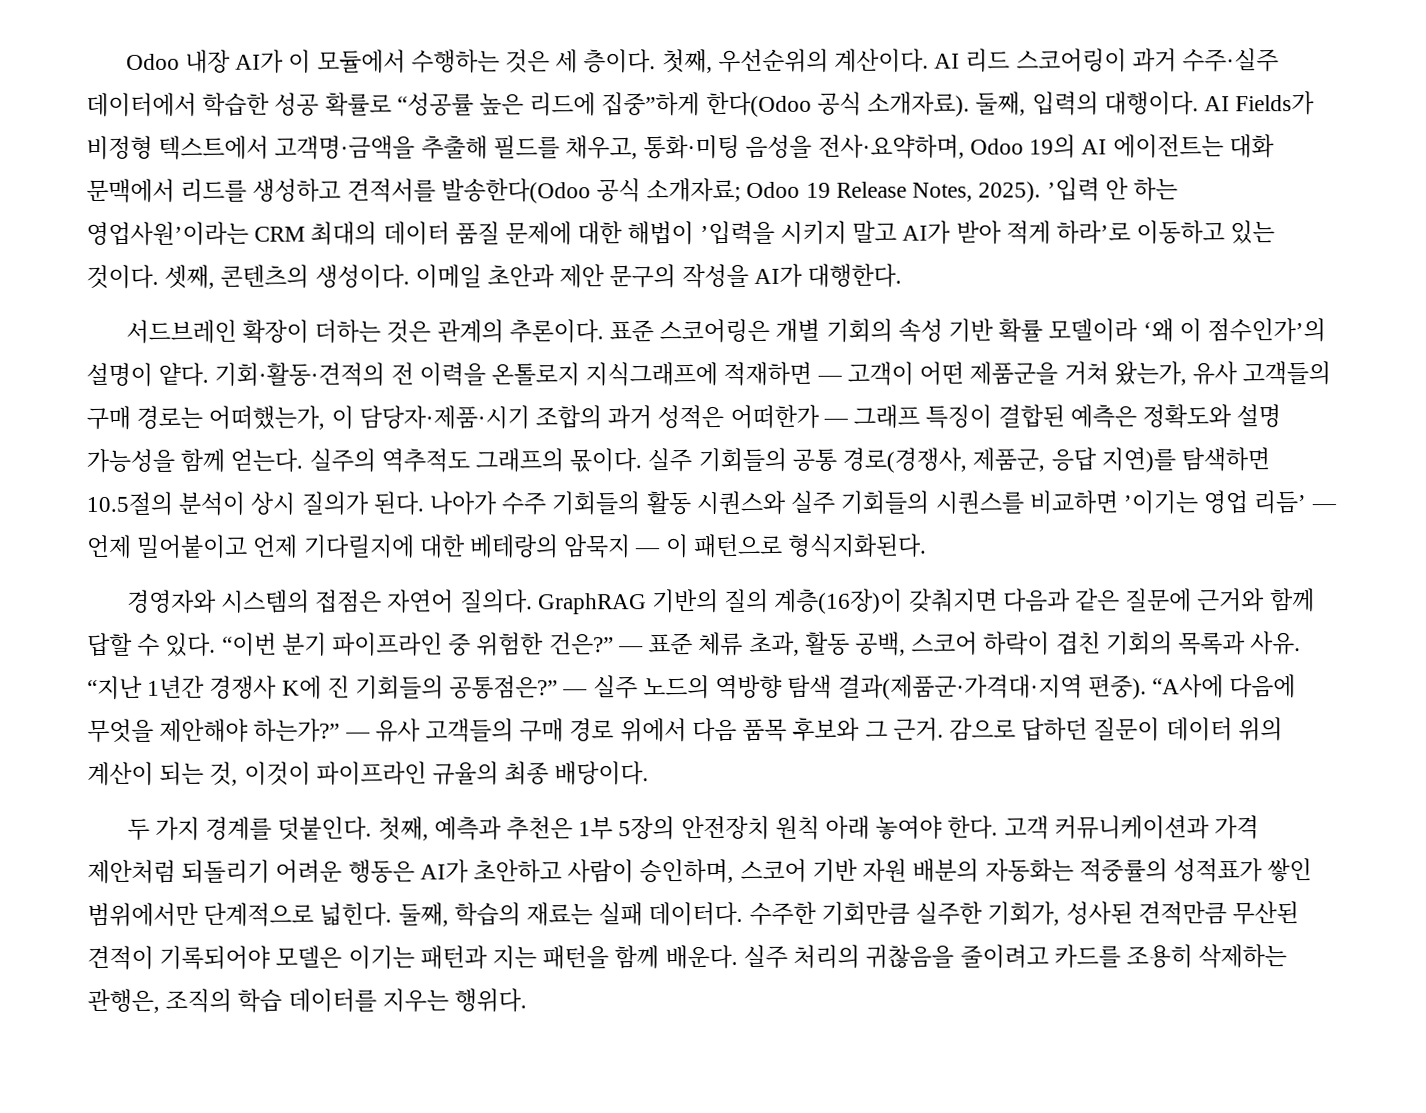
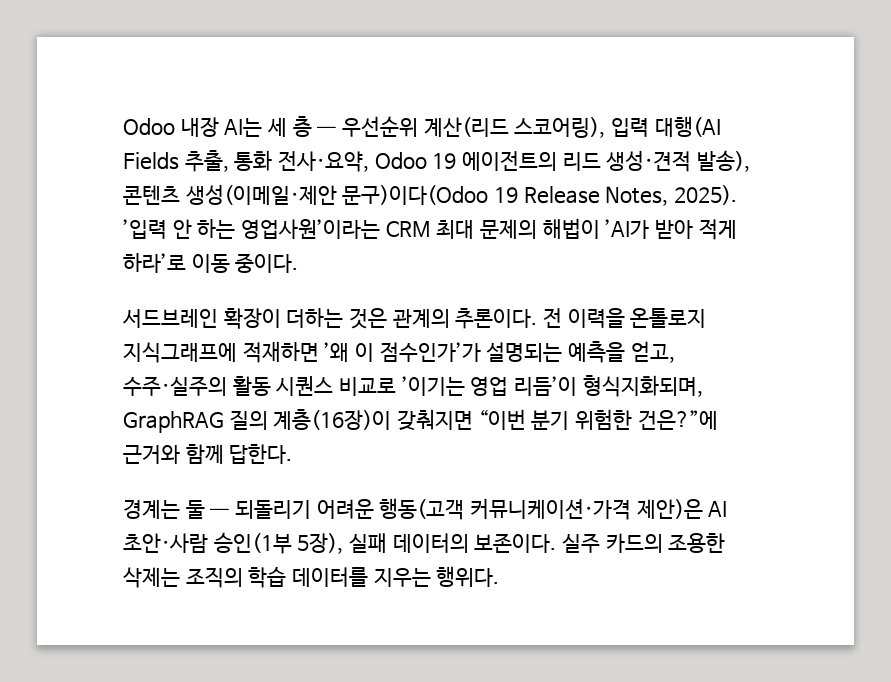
- Odoo 내장 AI가 이 모듈에서 수행하는 것은 세 층이다. 첫째, 우선순위의 계산이다. AI 리드 스코어링이 과거 수주·실주 데이터에서 학습한 성공 확률로 “성공률 높은 리드에 집중”하게 한다(Odoo 공식 소개자료). 둘째, 입력의 대행이다. AI Fields가 비정형 텍스트에서 고객명·금액을 추출해 필드를 채우고, 통화·미팅 음성을 전사·요약하며, Odoo 19의 AI 에이전트는 대화 문맥에서 리드를 생성하고 견적서를 발송한다(Odoo 공식 소개자료; Odoo 19 Release Notes, 2025). ’입력 안 하는 영업사원’이라는 CRM 최대의 데이터 품질 문제에 대한 해법이 ’입력을 시키지 말고 AI가 받아 적게 하라’로 이동하고 있는 것이다. 셋째, 콘텐츠의 생성이다. 이메일 초안과 제안 문구의 작성을 AI가 대행한다.
+ Odoo 내장 AI는 세 층 — 우선순위 계산(리드 스코어링), 입력 대행(AI Fields 추출, 통화 전사·요약, Odoo 19 에이전트의 리드 생성·견적 발송), 콘텐츠 생성(이메일·제안 문구)이다(Odoo 19 Release Notes, 2025). ’입력 안 하는 영업사원’이라는 CRM 최대 문제의 해법이 ’AI가 받아 적게 하라’로 이동 중이다.
- 표준 스코어링은 개별 기회의 속성 기반 확률 모델이라 ‘왜 이 점수인가’의 설명이 얕다. 기회·활동·견적의 전 이력을 온톨로지 지식그래프에 적재하면 — 고객이 어떤 제품군을 거쳐 왔는가, 유사 고객들의 구매 경로는 어떠했는가, 이 담당자·제품·시기 조합의 과거 성적은 어떠한가 — 그래프 특징이 결합된 예측은 정확도와 설명 가능성을 함께 얻는다. 실주의 역추적도 그래프의 몫이다. 실주 기회들의 공통 경로(경쟁사, 제품군, 응답 지연)를 탐색하면 10.5절의 분석이 상시 질의가 된다. 나아가 수주 기회들의 활동 시퀀스와 실주 기회들의 시퀀스를 비교하면 ’이기는 영업 리듬’ — 언제 밀어붙이고 언제 기다릴지에 대한 베테랑의 암묵지 — 이 패턴으로 형식지화된다.
- 경영자와 시스템의 접점은 자연어 질의다. GraphRAG 기반의 질의 계층(16장)이 갖춰지면 다음과 같은 질문에 근거와 함께 답할 수 있다. “이번 분기 파이프라인 중 위험한 건은?” — 표준 체류 초과, 활동 공백, 스코어 하락이 겹친 기회의 목록과 사유. “지난 1년간 경쟁사 K에 진 기회들의 공통점은?” — 실주 노드의 역방향 탐색 결과(제품군·가격대·지역 편중). “A사에 다음에 무엇을 제안해야 하는가?” — 유사 고객들의 구매 경로 위에서 다음 품목 후보와 그 근거. 감으로 답하던 질문이 데이터 위의 계산이 되는 것, 이것이 파이프라인 규율의 최종 배당이다.
- 두 가지 경계를 덧붙인다. 첫째, 예측과 추천은 1부 5장의 안전장치 원칙 아래 놓여야 한다. 고객 커뮤니케이션과 가격 제안처럼 되돌리기 어려운 행동은 AI가 초안하고 사람이 승인하며, 스코어 기반 자원 배분의 자동화는 적중률의 성적표가 쌓인 범위에서만 단계적으로 넓힌다. 둘째, 학습의 재료는 실패 데이터다. 수주한 기회만큼 실주한 기회가, 성사된 견적만큼 무산된 견적이 기록되어야 모델은 이기는 패턴과 지는 패턴을 함께 배운다. 실주 처리의 귀찮음을 줄이려고 카드를 조용히 삭제하는 관행은, 조직의 학습 데이터를 지우는 행위다.
+ 전 이력을 온톨로지 지식그래프에 적재하면 ’왜 이 점수인가’가 설명되는 예측을 얻고, 수주·실주의 활동 시퀀스 비교로 ’이기는 영업 리듬’이 형식지화되며, GraphRAG 질의 계층(16장)이 갖춰지면 “이번 분기 위험한 건은?”에 근거와 함께 답한다.
+ 경계는 둘 — 되돌리기 어려운 행동(고객 커뮤니케이션·가격 제안)은 AI 초안·사람 승인(1부 5장), 실패 데이터의 보존이다. 실주 카드의 조용한 삭제는 조직의 학습 데이터를 지우는 행위다.

